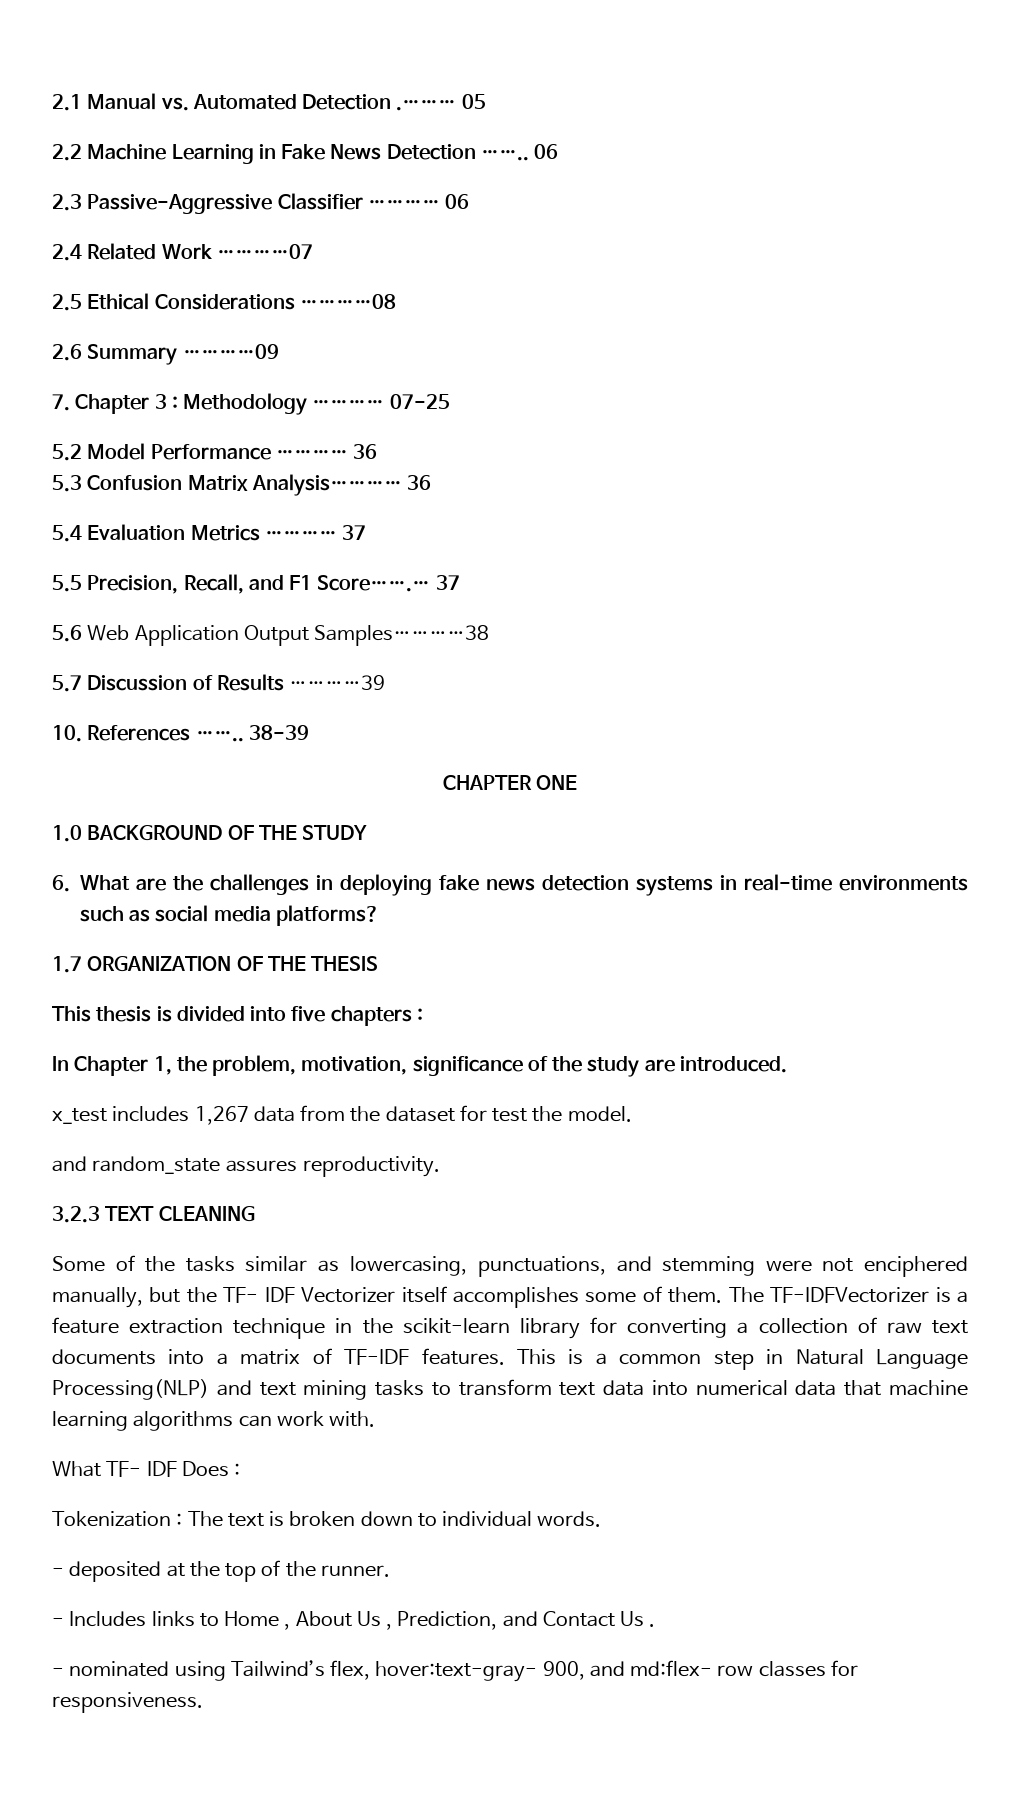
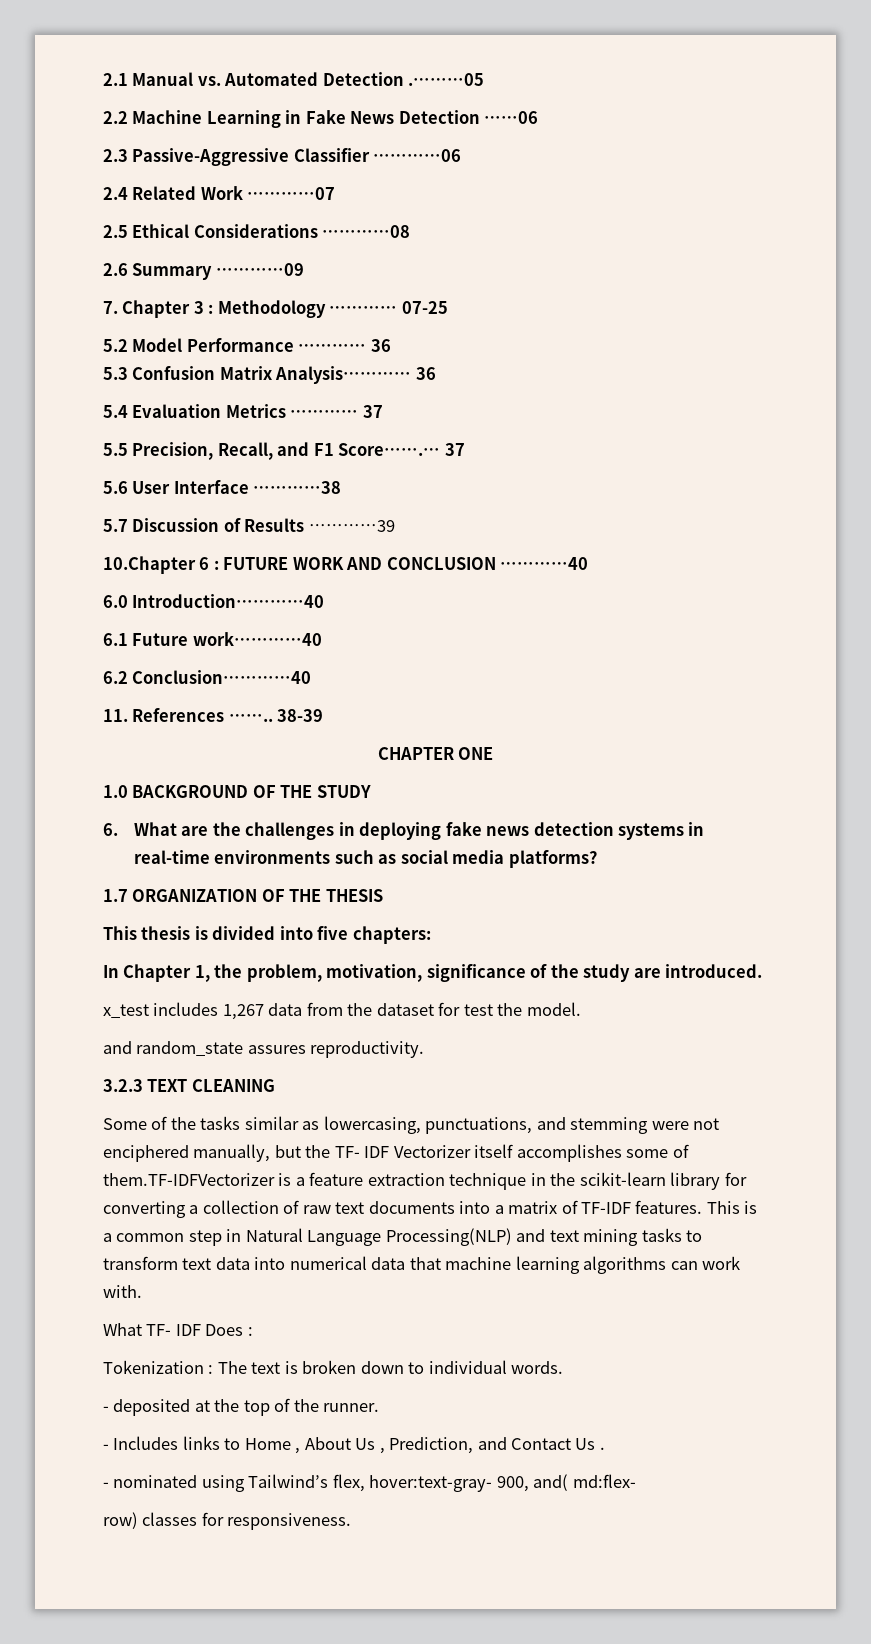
- 2.1 Manual vs. Automated Detection .……… 05
+ 2.1 Manual vs. Automated Detection .………05
- 2.2 Machine Learning in Fake News Detection …….. 06
+ 2.2 Machine Learning in Fake News Detection ……06
- 2.3 Passive-Aggressive Classifier ………… 06
+ 2.3 Passive-Aggressive Classifier …………06
- 5.6 Web Application Output Samples…………38
+ 5.6 User Interface …………38
- 10. References ……..
+ 10.Chapter 6 : FUTURE WORK AND CONCLUSION …………40
+ 6.0 Introduction…………40
+ 6.1 Future work…………40
+ 6.2 Conclusion…………40
+ 11. References ……..
- This thesis is divided into five chapters :
+ This thesis is divided into five chapters:
- Some of the tasks similar as lowercasing, punctuations, and stemming were not enciphered manually, but the TF- IDF Vectorizer itself accomplishes some of them. The TF-IDFVectorizer is a feature extraction technique in the scikit-learn library for converting a collection of raw text documents into a matrix of TF-IDF features.
+ Some of the tasks similar as lowercasing, punctuations, and stemming were not enciphered manually, but the TF- IDF Vectorizer itself accomplishes some of them.TF-IDFVectorizer is a feature extraction technique in the scikit-learn library for converting a collection of raw text documents into a matrix of TF-IDF features.
- - nominated using Tailwind’s flex, hover:text-gray- 900, and md:flex- row classes for responsiveness.
+ - nominated using Tailwind’s flex, hover:text-gray- 900, and( md:flex-
+ row) classes for responsiveness.

